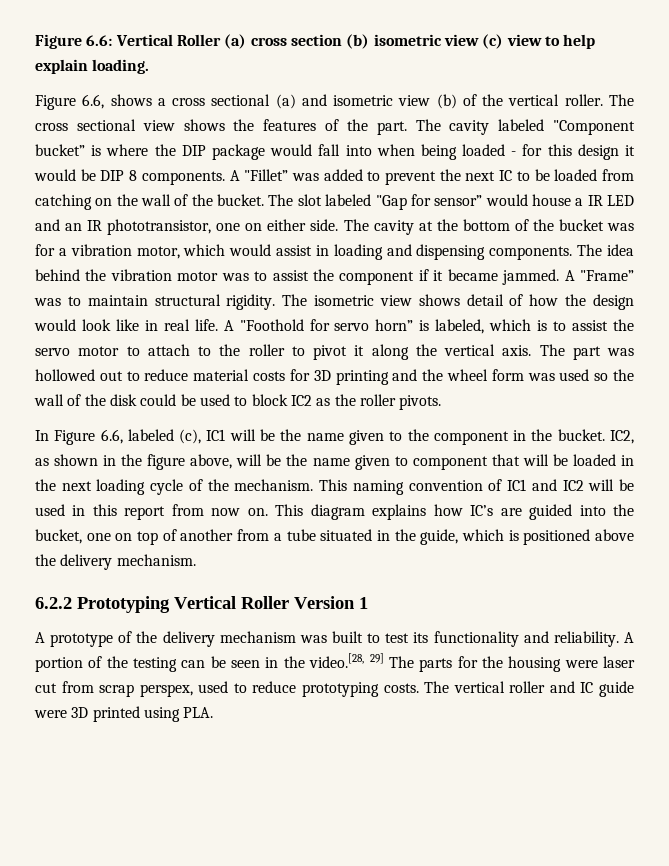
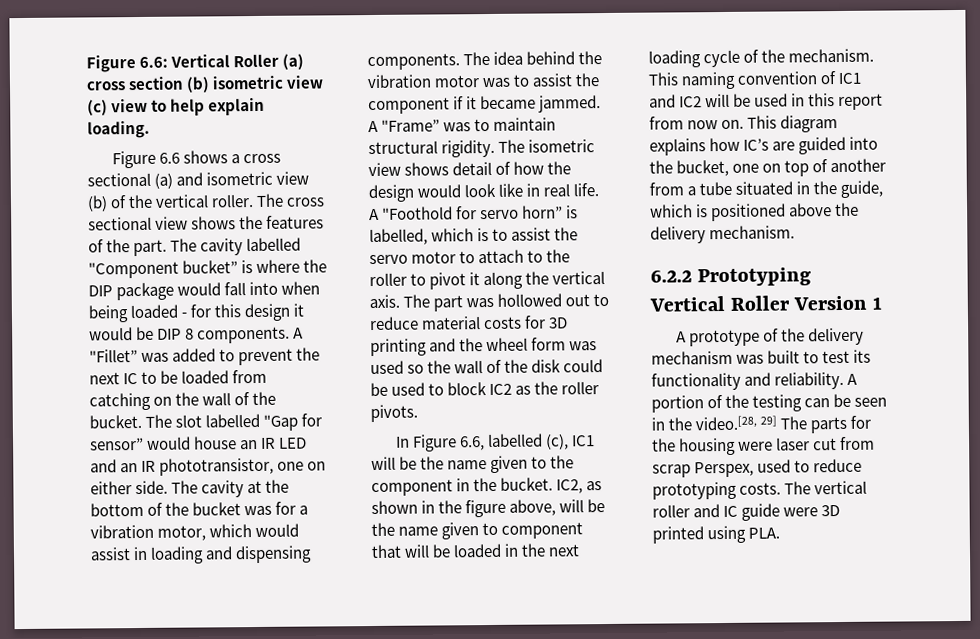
- Figure 6.6, shows a cross sectional (a) and isometric view (b) of the vertical roller.
+ Figure 6.6 shows a cross sectional (a) and isometric view (b) of the vertical roller.
- The cavity labeled "Component bucket” is where the DIP package would fall into when being loaded - for this design it would be DIP 8 components.
+ The cavity labelled "Component bucket” is where the DIP package would fall into when being loaded - for this design it would be DIP 8 components.
- The slot labeled "Gap for sensor” would house a IR LED and an IR phototransistor, one on either side.
+ The slot labelled "Gap for sensor” would house an IR LED and an IR phototransistor, one on either side.
- A "Foothold for servo horn” is labeled, which is to assist the servo motor to attach to the roller to pivot it along the vertical axis.
+ A "Foothold for servo horn” is labelled, which is to assist the servo motor to attach to the roller to pivot it along the vertical axis.
- In Figure 6.6, labeled (c), IC1 will be the name given to the component in the bucket.
+ In Figure 6.6, labelled (c), IC1 will be the name given to the component in the bucket.
- A portion of the testing can be seen in the video.[28, 29] The parts for the housing were laser cut from scrap perspex, used to reduce prototyping costs.
+ A portion of the testing can be seen in the video.[28, 29] The parts for the housing were laser cut from scrap Perspex, used to reduce prototyping costs.

